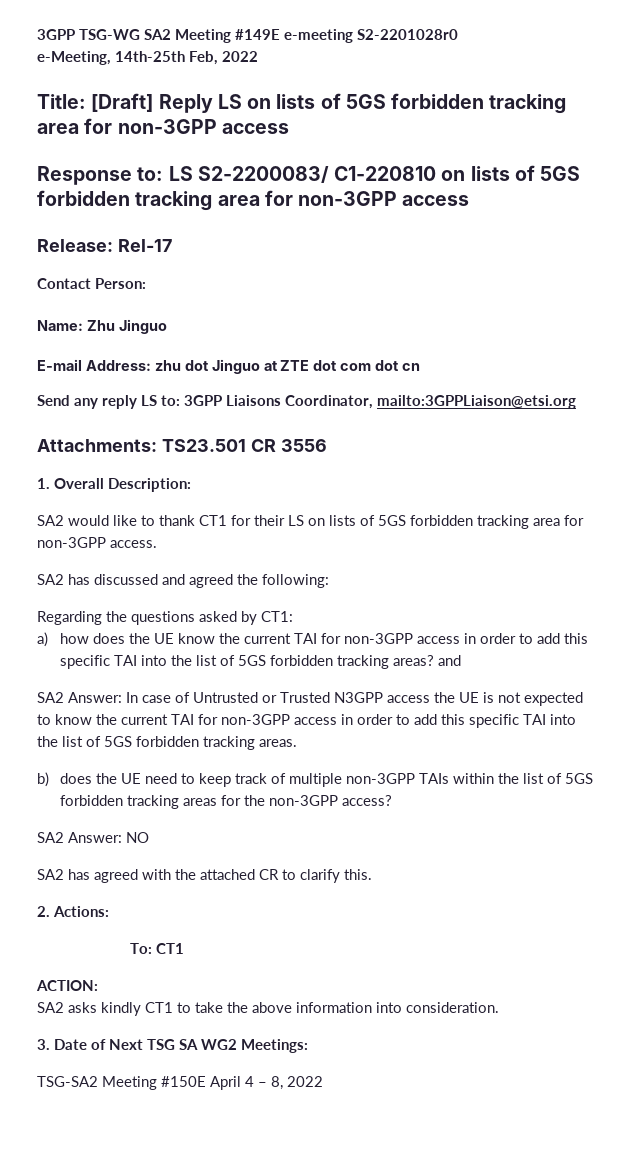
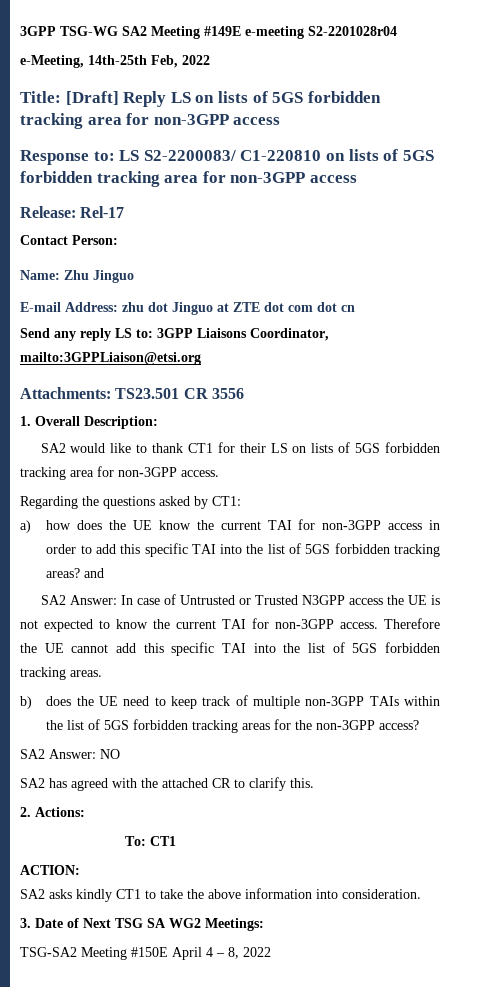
- 3GPP TSG-WG SA2 Meeting #149E e-meeting S2-2201028r0
+ 3GPP TSG-WG SA2 Meeting #149E e-meeting S2-2201028r04
- SA2 has discussed and agreed the following:
- SA2 Answer: In case of Untrusted or Trusted N3GPP access the UE is not expected to know the current TAI for non-3GPP access in order to add this specific TAI into the list of 5GS forbidden tracking areas.
+ SA2 Answer: In case of Untrusted or Trusted N3GPP access the UE is not expected to know the current TAI for non-3GPP access. Therefore the UE cannot add this specific TAI into the list of 5GS forbidden tracking areas.

